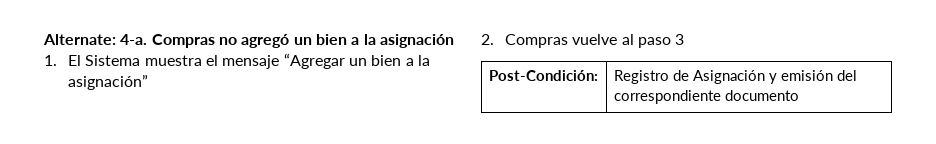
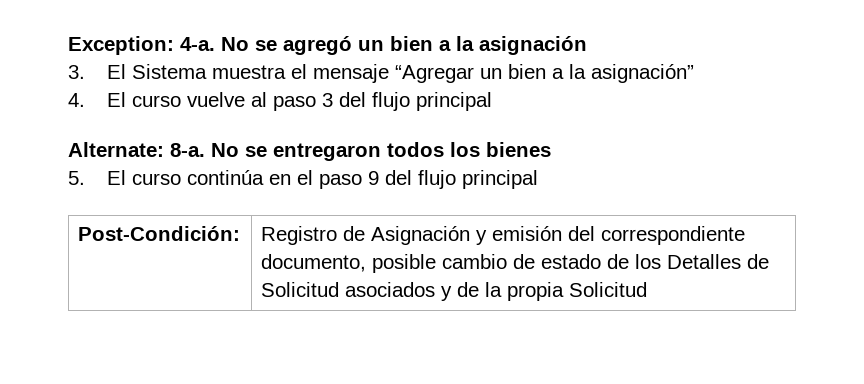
- Alternate: 4-a. Compras no agregó un bien a la asignación
+ Exception: 4-a. No se agregó un bien a la asignación
- 1. El Sistema muestra el mensaje “Agregar un bien a la asignación”
+ 3. El Sistema muestra el mensaje “Agregar un bien a la asignación”
- 2. Compras vuelve al paso 3
+ 4. El curso vuelve al paso 3 del flujo principal
+ Alternate: 8-a. No se entregaron todos los bienes
+ 5. El curso continúa en el paso 9 del flujo principal
- Post-Condición: | Registro de Asignación y emisión del correspondiente documento
+ Post-Condición: | Registro de Asignación y emisión del correspondiente documento, posible cambio de estado de los Detalles de Solicitud asociados y de la propia Solicitud

